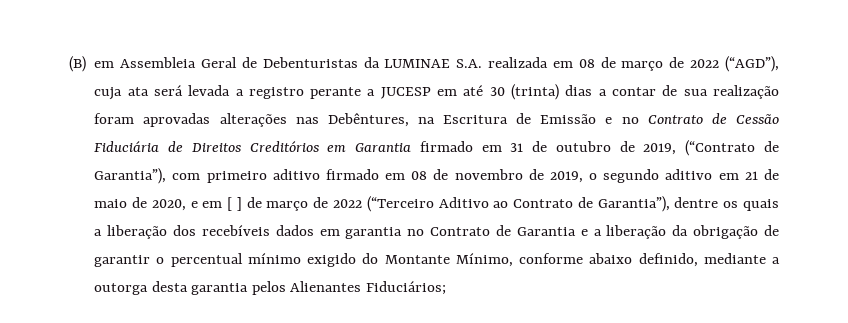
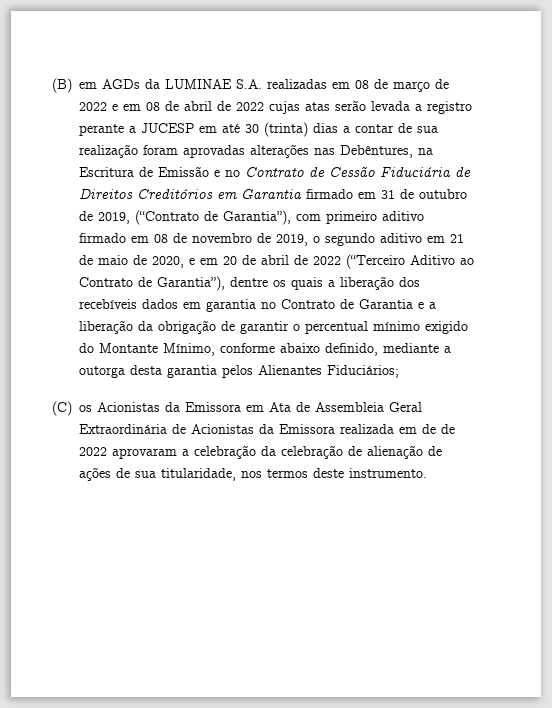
- (B) em Assembleia Geral de Debenturistas da LUMINAE S.A. realizada em 08 de março de 2022 (“AGD”), cuja ata será levada a registro perante a JUCESP em até 30 (trinta) dias a contar de sua realização foram aprovadas alterações nas Debêntures, na Escritura de Emissão e no Contrato de Cessão Fiduciária de Direitos Creditórios em Garantia firmado em 31 de outubro de 2019, (“Contrato de Garantia”), com primeiro aditivo firmado em 08 de novembro de 2019, o segundo aditivo em 21 de maio de 2020, e em [ ] de março de 2022 (“Terceiro Aditivo ao Contrato de Garantia”), dentre os quais a liberação dos recebíveis dados em garantia no Contrato de Garantia e a liberação da obrigação de garantir o percentual mínimo exigido do Montante Mínimo, conforme abaixo definido, mediante a outorga desta garantia pelos Alienantes Fiduciários;
+ (B) em AGDs da LUMINAE S.A. realizadas em 08 de março de 2022 e em 08 de abril de 2022 cujas atas serão levada a registro perante a JUCESP em até 30 (trinta) dias a contar de sua realização foram aprovadas alterações nas Debêntures, na Escritura de Emissão e no Contrato de Cessão Fiduciária de Direitos Creditórios em Garantia firmado em 31 de outubro de 2019, (“Contrato de Garantia”), com primeiro aditivo firmado em 08 de novembro de 2019, o segundo aditivo em 21 de maio de 2020, e em 20 de abril de 2022 (“Terceiro Aditivo ao Contrato de Garantia”), dentre os quais a liberação dos recebíveis dados em garantia no Contrato de Garantia e a liberação da obrigação de garantir o percentual mínimo exigido do Montante Mínimo, conforme abaixo definido, mediante a outorga desta garantia pelos Alienantes Fiduciários;
+ (C) os Acionistas da Emissora em Ata de Assembleia Geral Extraordinária de Acionistas da Emissora realizada em de de 2022 aprovaram a celebração da celebração de alienação de ações de sua titularidade, nos termos deste instrumento.

